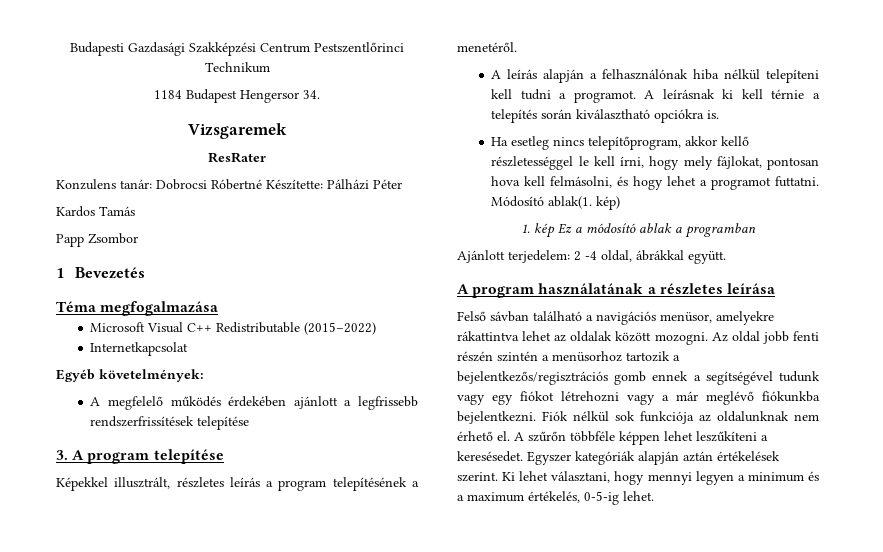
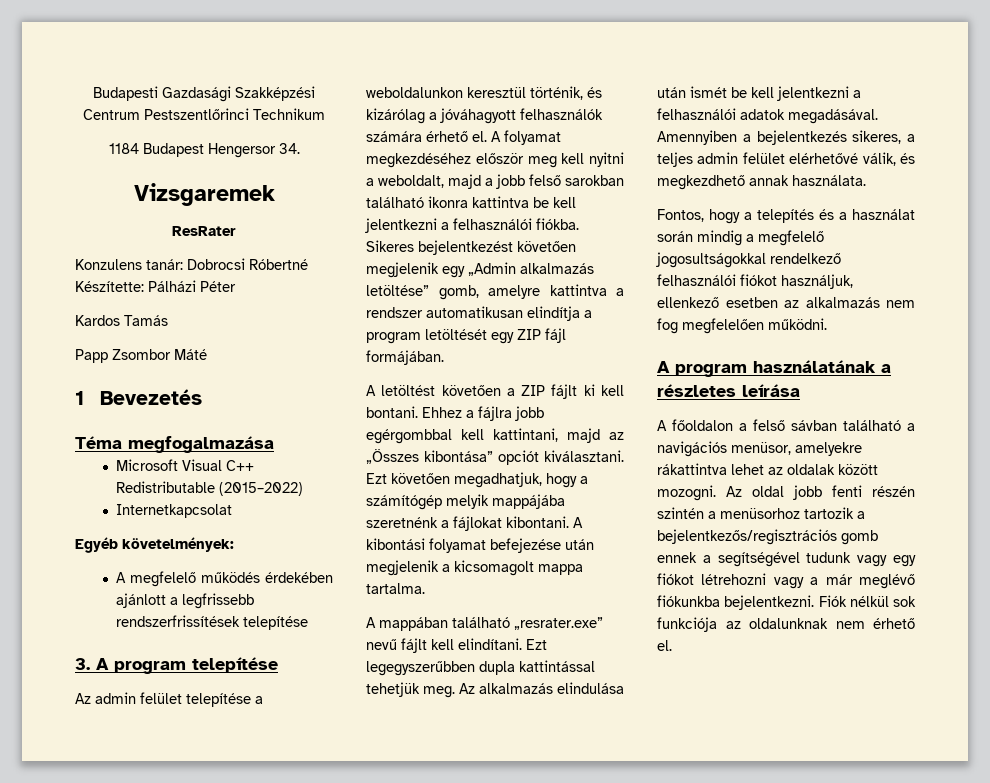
- Papp Zsombor
+ Papp Zsombor Máté
- Képekkel illusztrált, részletes leírás a program telepítésének a menetéről.
- A leírás alapján a felhasználónak hiba nélkül telepíteni kell tudni a programot. A leírásnak ki kell térnie a telepítés során kiválasztható opciókra is.
- Ha esetleg nincs telepítőprogram, akkor kellő részletességgel le kell írni, hogy mely fájlokat, pontosan hova kell felmásolni, és hogy lehet a programot futtatni. Módosító ablak(1. kép)
- 1. kép Ez a módosító ablak a programban
- Ajánlott terjedelem: 2 -4 oldal, ábrákkal együtt.
+ Az admin felület telepítése a weboldalunkon keresztül történik, és kizárólag a jóváhagyott felhasználók számára érhető el. A folyamat megkezdéséhez először meg kell nyitni a weboldalt, majd a jobb felső sarokban található ikonra kattintva be kell jelentkezni a felhasználói fiókba. Sikeres bejelentkezést követően megjelenik egy „Admin alkalmazás letöltése” gomb, amelyre kattintva a rendszer automatikusan elindítja a program letöltését egy ZIP fájl formájában.
+ A letöltést követően a ZIP fájlt ki kell bontani. Ehhez a fájlra jobb egérgombbal kell kattintani, majd az „Összes kibontása” opciót kiválasztani. Ezt követően megadhatjuk, hogy a számítógép melyik mappájába szeretnénk a fájlokat kibontani. A kibontási folyamat befejezése után megjelenik a kicsomagolt mappa tartalma.
+ A mappában található „resrater.exe” nevű fájlt kell elindítani. Ezt legegyszerűbben dupla kattintással tehetjük meg. Az alkalmazás elindulása után ismét be kell jelentkezni a felhasználói adatok megadásával. Amennyiben a bejelentkezés sikeres, a teljes admin felület elérhetővé válik, és megkezdhető annak használata.
+ Fontos, hogy a telepítés és a használat során mindig a megfelelő jogosultságokkal rendelkező felhasználói fiókot használjuk, ellenkező esetben az alkalmazás nem fog megfelelően működni.
- Felső sávban található a navigációs menüsor, amelyekre rákattintva lehet az oldalak között mozogni.
+ A főoldalon a felső sávban található a navigációs menüsor, amelyekre rákattintva lehet az oldalak között mozogni.
- A szűrőn többféle képpen lehet leszűkíteni a keresésedet. Egyszer kategóriák alapján aztán értékelések szerint. Ki lehet választani, hogy mennyi legyen a minimum és a maximum értékelés, 0-5-ig lehet.

